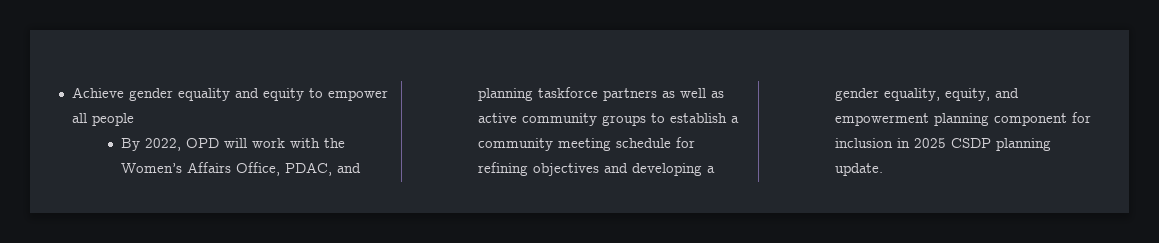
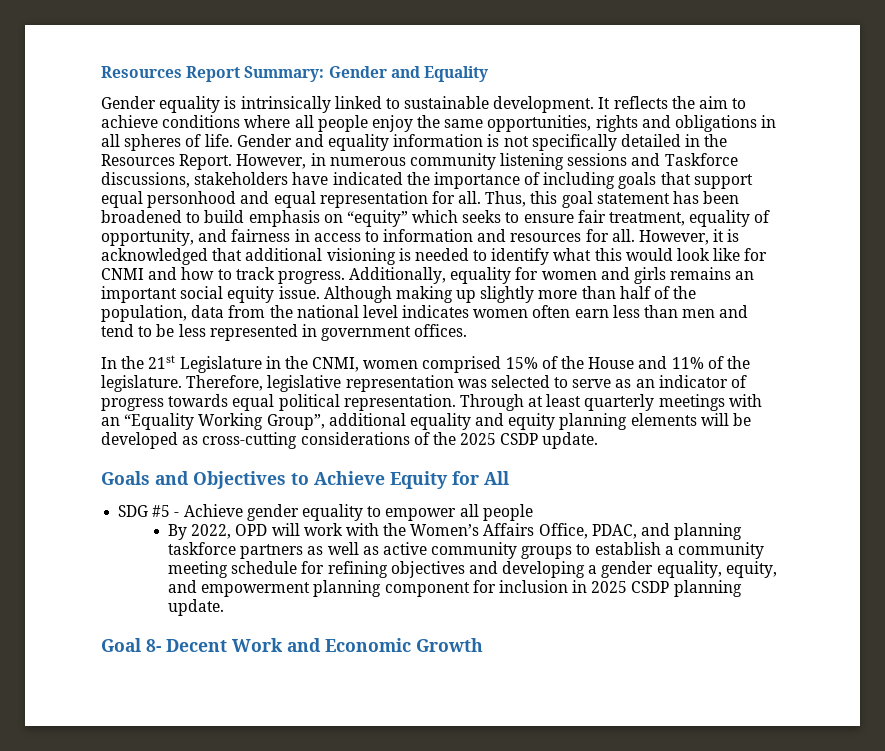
- Achieve gender equality and equity to empower all people
+ Resources Report Summary: Gender and Equality
+ Gender equality is intrinsically linked to sustainable development. It reflects the aim to achieve conditions where all people enjoy the same opportunities, rights and obligations in all spheres of life. Gender and equality information is not specifically detailed in the Resources Report. However, in numerous community listening sessions and Taskforce discussions, stakeholders have indicated the importance of including goals that support equal personhood and equal representation for all. Thus, this goal statement has been broadened to build emphasis on “equity” which seeks to ensure fair treatment, equality of opportunity, and fairness in access to information and resources for all. However, it is acknowledged that additional visioning is needed to identify what this would look like for CNMI and how to track progress. Additionally, equality for women and girls remains an important social equity issue. Although making up slightly more than half of the population, data from the national level indicates women often earn less than men and tend to be less represented in government offices.
+ In the 21st Legislature in the CNMI, women comprised 15% of the House and 11% of the legislature. Therefore, legislative representation was selected to serve as an indicator of progress towards equal political representation. Through at least quarterly meetings with an “Equality Working Group”, additional equality and equity planning elements will be developed as cross-cutting considerations of the 2025 CSDP update.
+ Goals and Objectives to Achieve Equity for All
+ SDG #5 - Achieve gender equality to empower all people
+ Goal 8- Decent Work and Economic Growth

